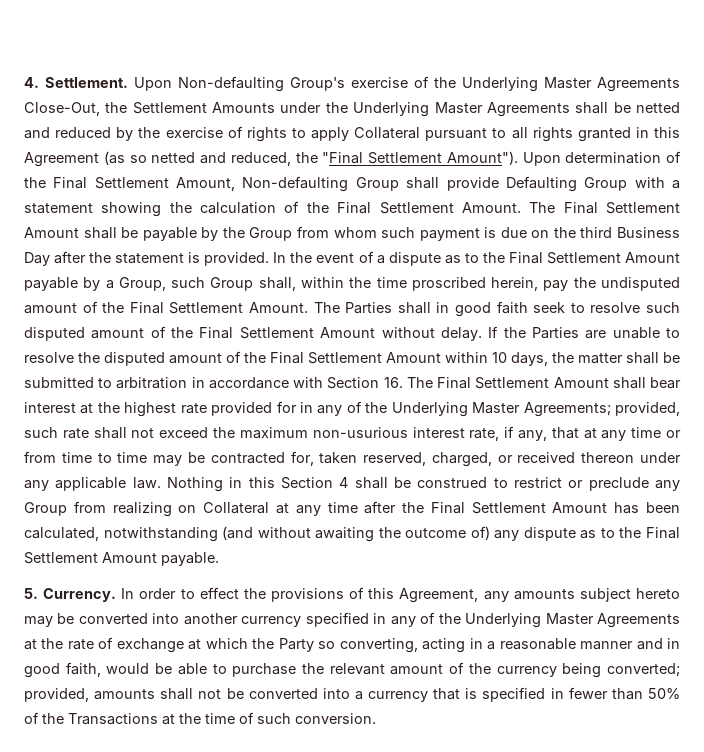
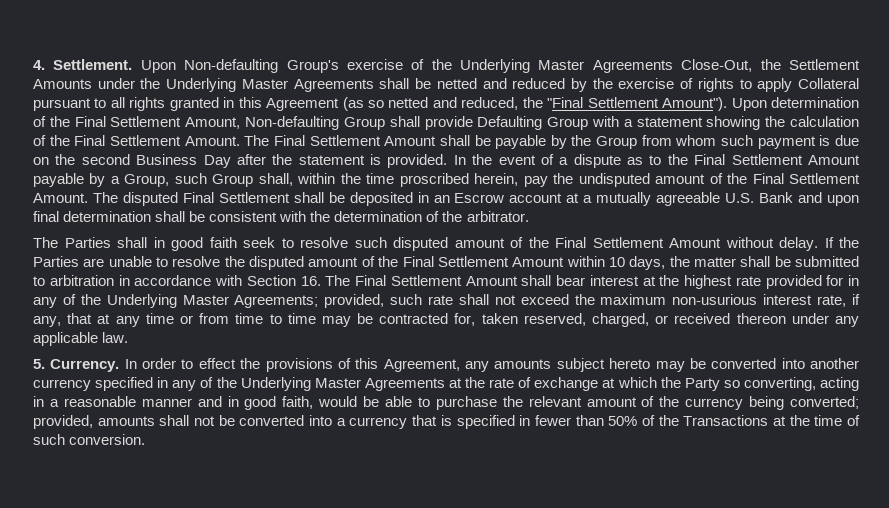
- The Final Settlement Amount shall be payable by the Group from whom such payment is due on the third Business Day after the statement is provided.
+ The Final Settlement Amount shall be payable by the Group from whom such payment is due on the second Business Day after the statement is provided.
+ The disputed Final Settlement shall be deposited in an Escrow account at a mutually agreeable U.S. Bank and upon final determination shall be consistent with the determination of the arbitrator.
- Nothing in this Section 4 shall be construed to restrict or preclude any Group from realizing on Collateral at any time after the Final Settlement Amount has been calculated, notwithstanding (and without awaiting the outcome of) any dispute as to the Final Settlement Amount payable.

